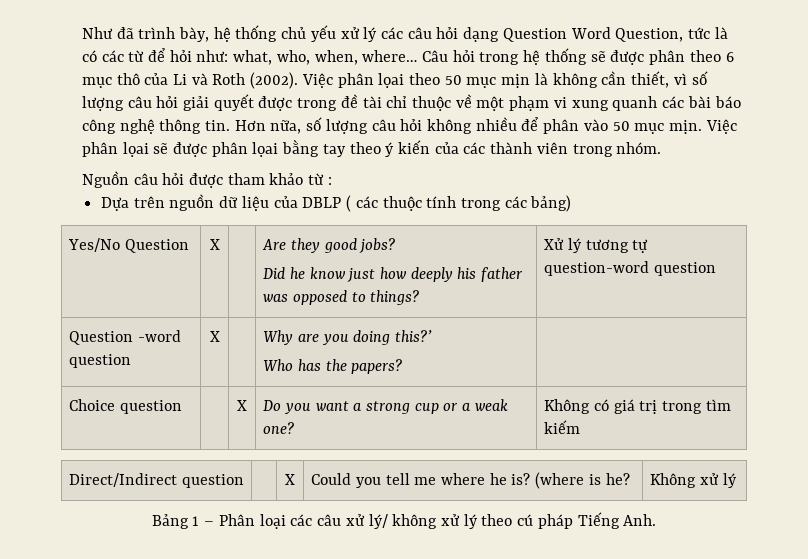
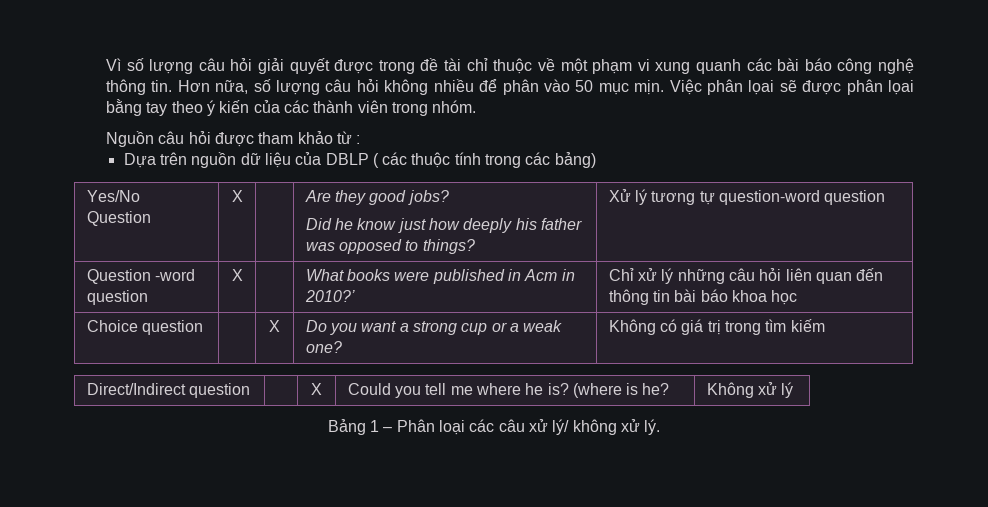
- Như đã trình bày, hệ thống chủ yếu xử lý các câu hỏi dạng Question Word Question, tức là có các từ để hỏi như: what, who, when, where… Câu hỏi trong hệ thống sẽ được phân theo 6 mục thô của Li và Roth (2002). Việc phân lọai theo 50 mục mịn là không cần thiết, vì số lượng câu hỏi giải quyết được trong đề tài chỉ thuộc về một phạm vi xung quanh các bài báo công nghệ thông tin.
+ Vì số lượng câu hỏi giải quyết được trong đề tài chỉ thuộc về một phạm vi xung quanh các bài báo công nghệ thông tin.
- Question -word question | X | | Why are you doing this?’
- Who has the papers? |
+ Question -word question | X | | What books were published in Acm in 2010?’ | Chỉ xử lý những câu hỏi liên quan đến thông tin bài báo khoa học
- Bảng 1 – Phân loại các câu xử lý/ không xử lý theo cú pháp Tiếng Anh.
+ Bảng 1 – Phân loại các câu xử lý/ không xử lý.

